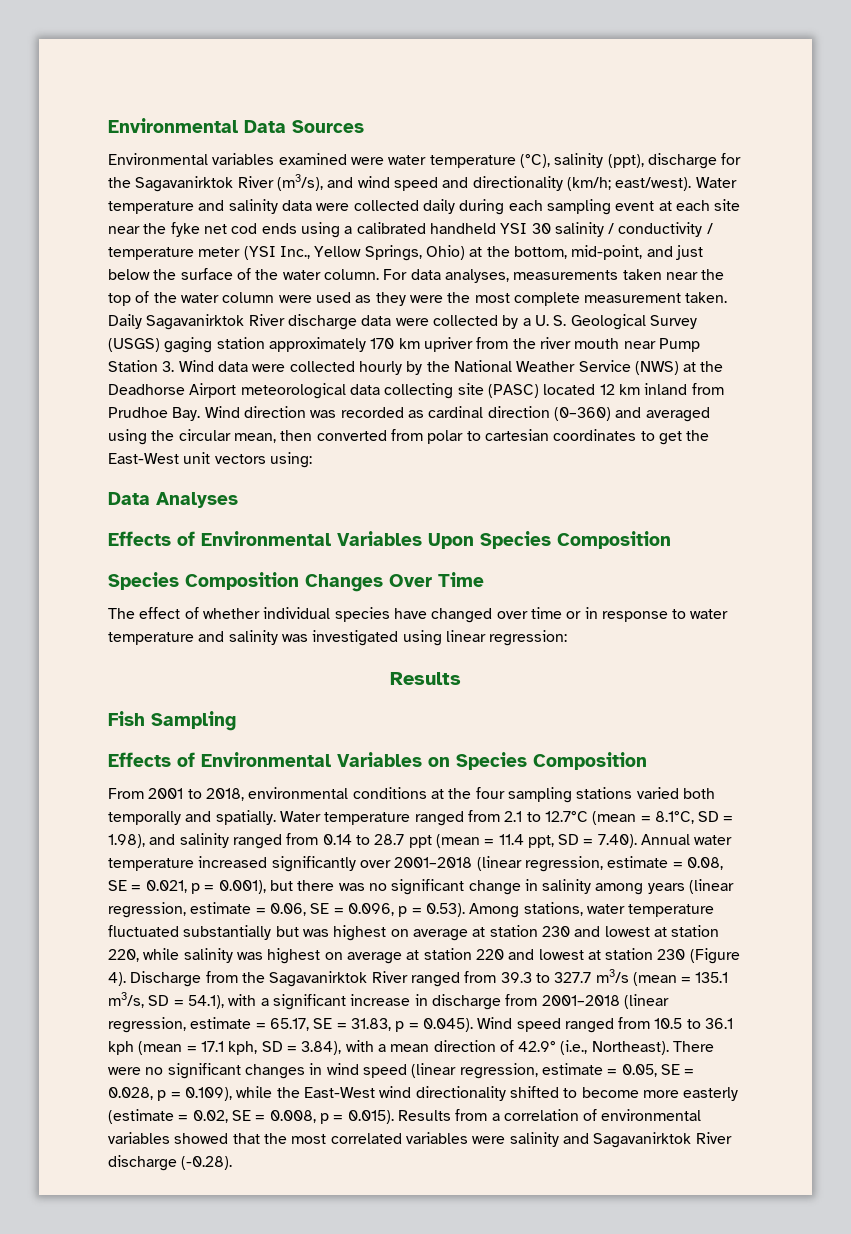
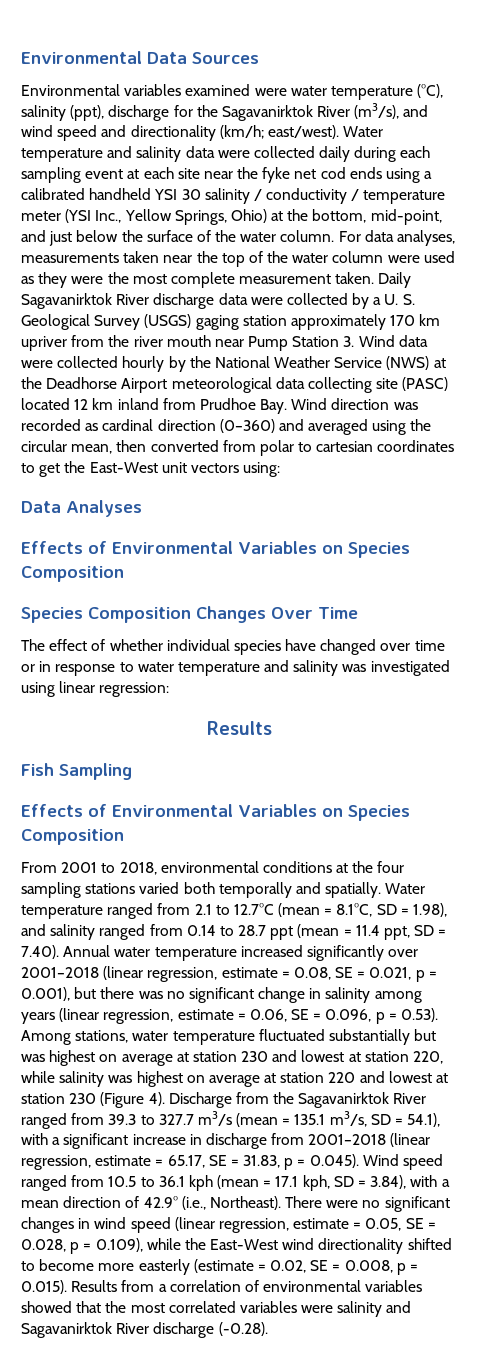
  Data Analyses
- Effects of Environmental Variables Upon Species Composition
+ Effects of Environmental Variables on Species Composition

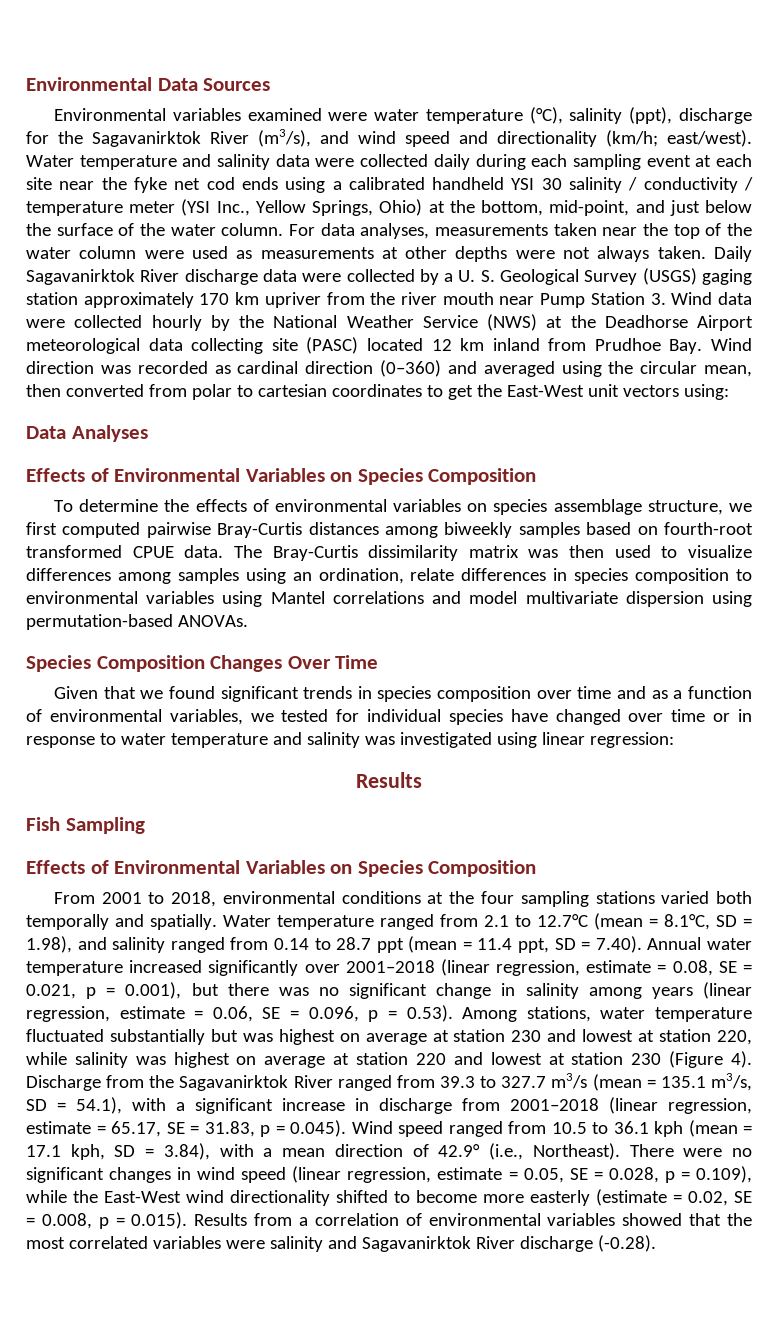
- For data analyses, measurements taken near the top of the water column were used as they were the most complete measurement taken.
+ For data analyses, measurements taken near the top of the water column were used as measurements at other depths were not always taken.
+ To determine the effects of environmental variables on species assemblage structure, we first computed pairwise Bray-Curtis distances among biweekly samples based on fourth-root transformed CPUE data. The Bray-Curtis dissimilarity matrix was then used to visualize differences among samples using an ordination, relate differences in species composition to environmental variables using Mantel correlations and model multivariate dispersion using permutation-based ANOVAs.
- The effect of whether individual species have changed over time or in response to water temperature and salinity was investigated using linear regression:
+ Given that we found significant trends in species composition over time and as a function of environmental variables, we tested for individual species have changed over time or in response to water temperature and salinity was investigated using linear regression:

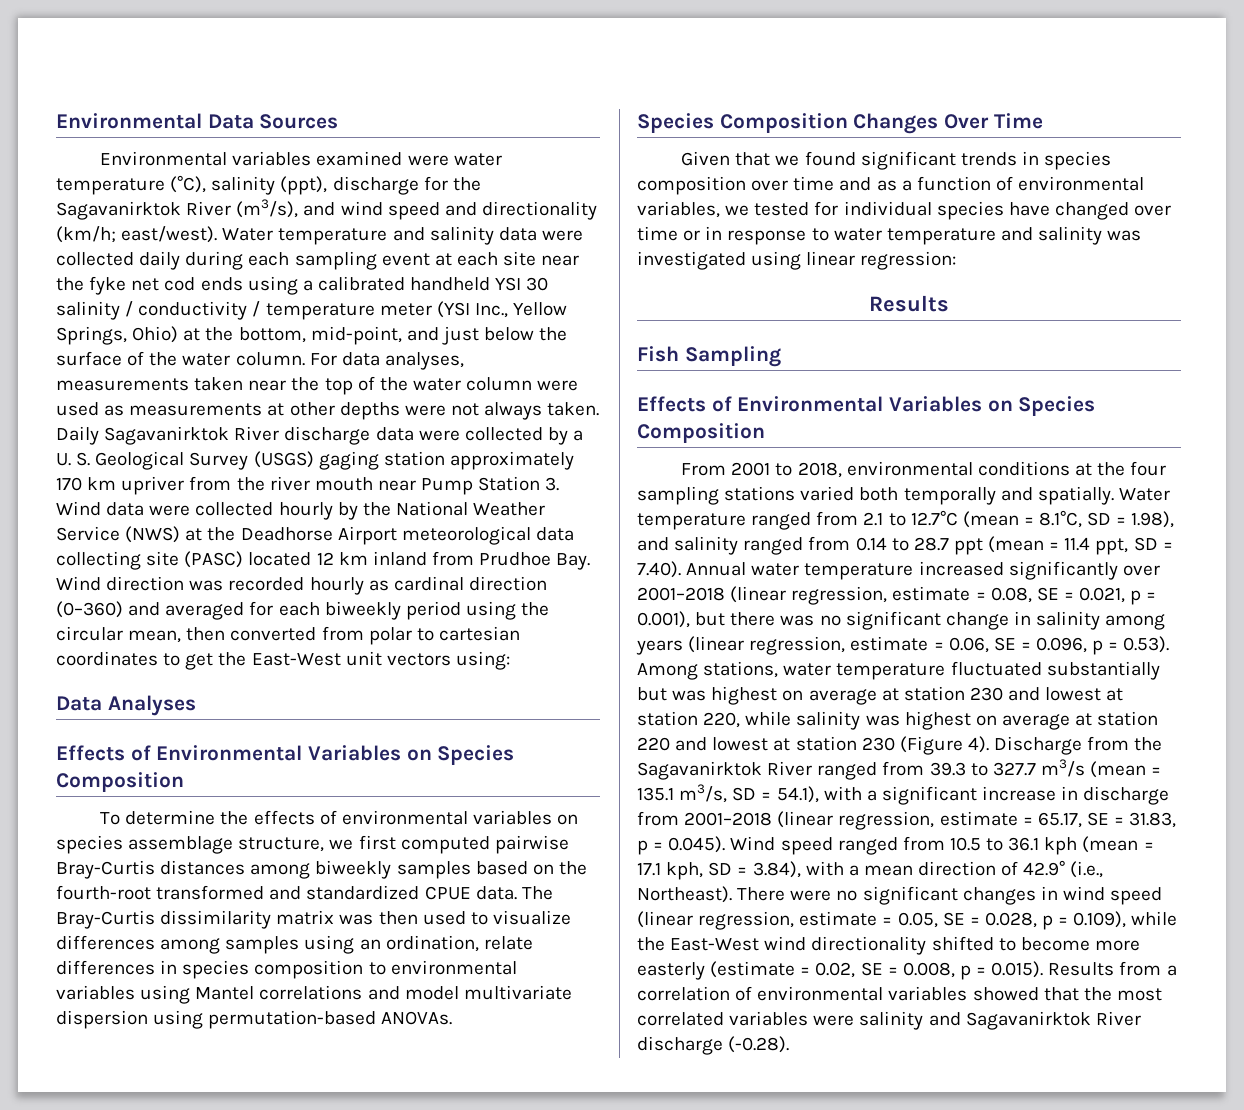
- Daily Sagavanirktok River discharge data were collected by a U. S. Geological Survey (USGS) gaging station approximately 170 km upriver from the river mouth near Pump Station 3. Wind data were collected hourly by the National Weather Service (NWS) at the Deadhorse Airport meteorological data collecting site (PASC) located 12 km inland from Prudhoe Bay. Wind direction was recorded as cardinal direction (0–360) and averaged using the circular mean, then converted from polar to cartesian coordinates to get the East-West unit vectors using:
+ Daily Sagavanirktok River discharge data were collected by a U. S. Geological Survey (USGS) gaging station approximately 170 km upriver from the river mouth near Pump Station 3. Wind data were collected hourly by the National Weather Service (NWS) at the Deadhorse Airport meteorological data collecting site (PASC) located 12 km inland from Prudhoe Bay. Wind direction was recorded hourly as cardinal direction (0–360) and averaged for each biweekly period using the circular mean, then converted from polar to cartesian coordinates to get the East-West unit vectors using:
- To determine the effects of environmental variables on species assemblage structure, we first computed pairwise Bray-Curtis distances among biweekly samples based on fourth-root transformed CPUE data.
+ To determine the effects of environmental variables on species assemblage structure, we first computed pairwise Bray-Curtis distances among biweekly samples based on the fourth-root transformed and standardized CPUE data.

